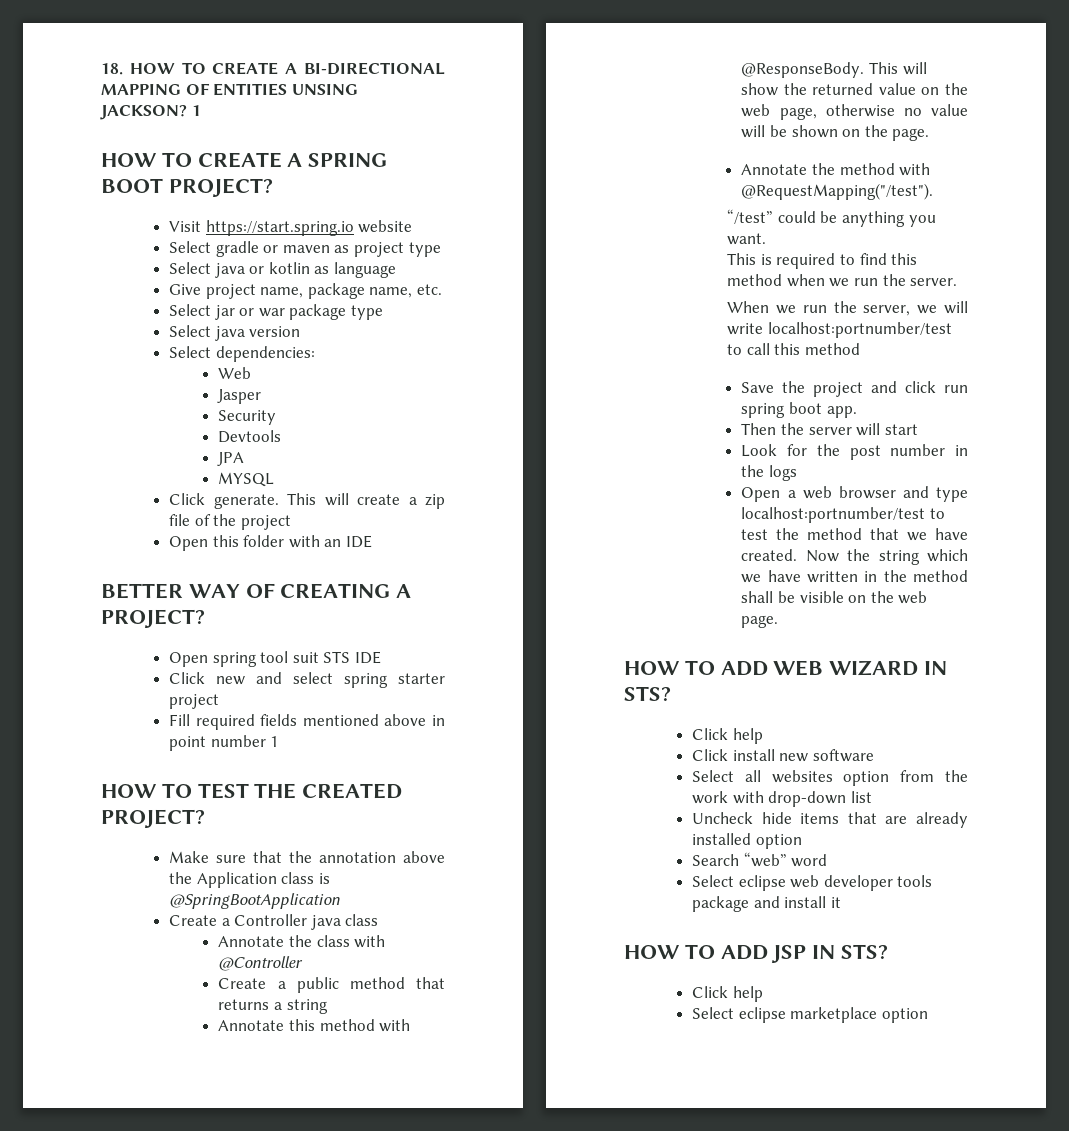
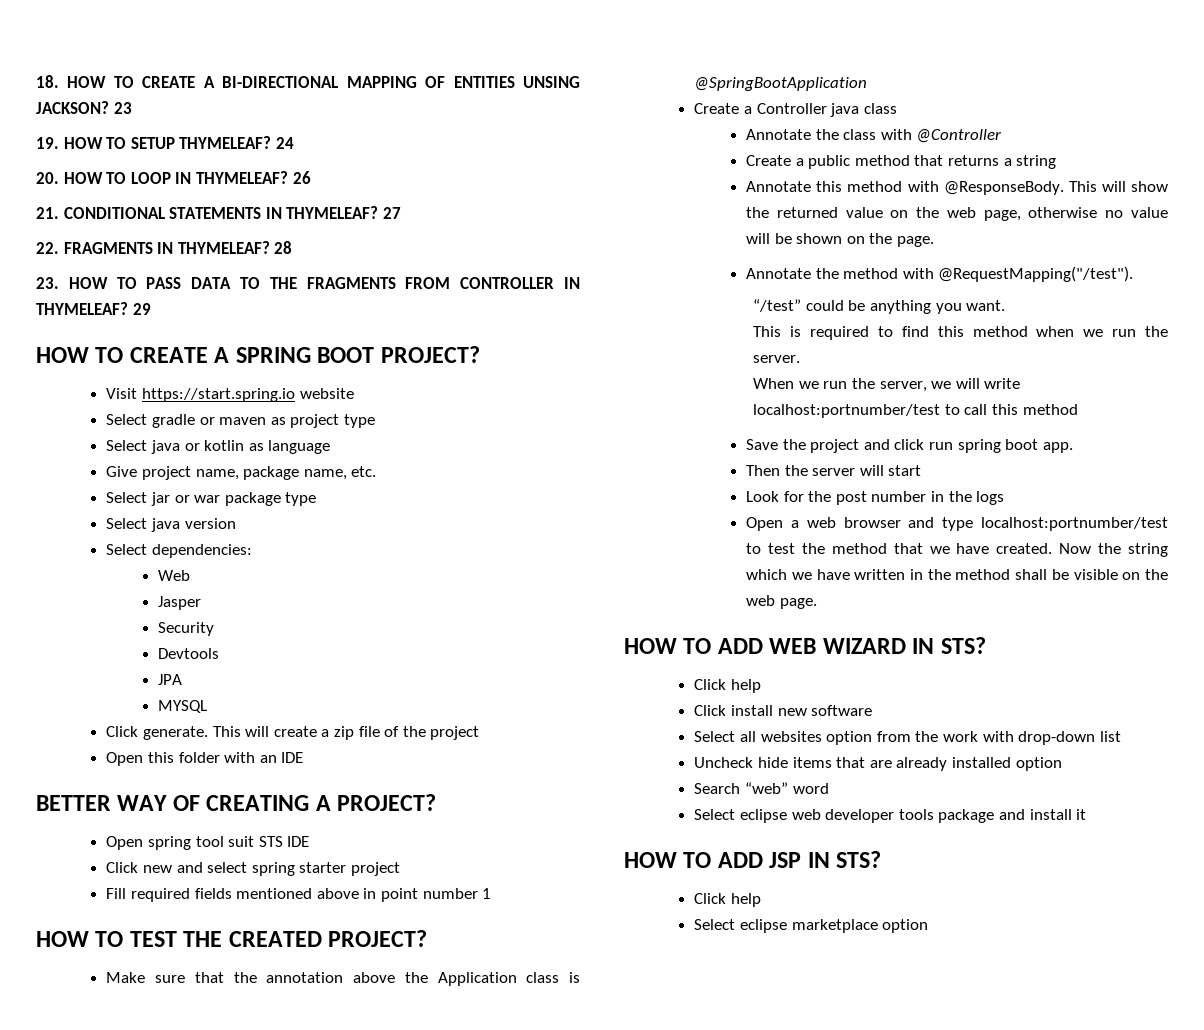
- 18. HOW TO CREATE A BI-DIRECTIONAL MAPPING OF ENTITIES UNSING JACKSON? 1
+ 18. HOW TO CREATE A BI-DIRECTIONAL MAPPING OF ENTITIES UNSING JACKSON? 23
+ 19. HOW TO SETUP THYMELEAF? 24
+ 20. HOW TO LOOP IN THYMELEAF? 26
+ 21. CONDITIONAL STATEMENTS IN THYMELEAF? 27
+ 22. FRAGMENTS IN THYMELEAF? 28
+ 23. HOW TO PASS DATA TO THE FRAGMENTS FROM CONTROLLER IN THYMELEAF? 29

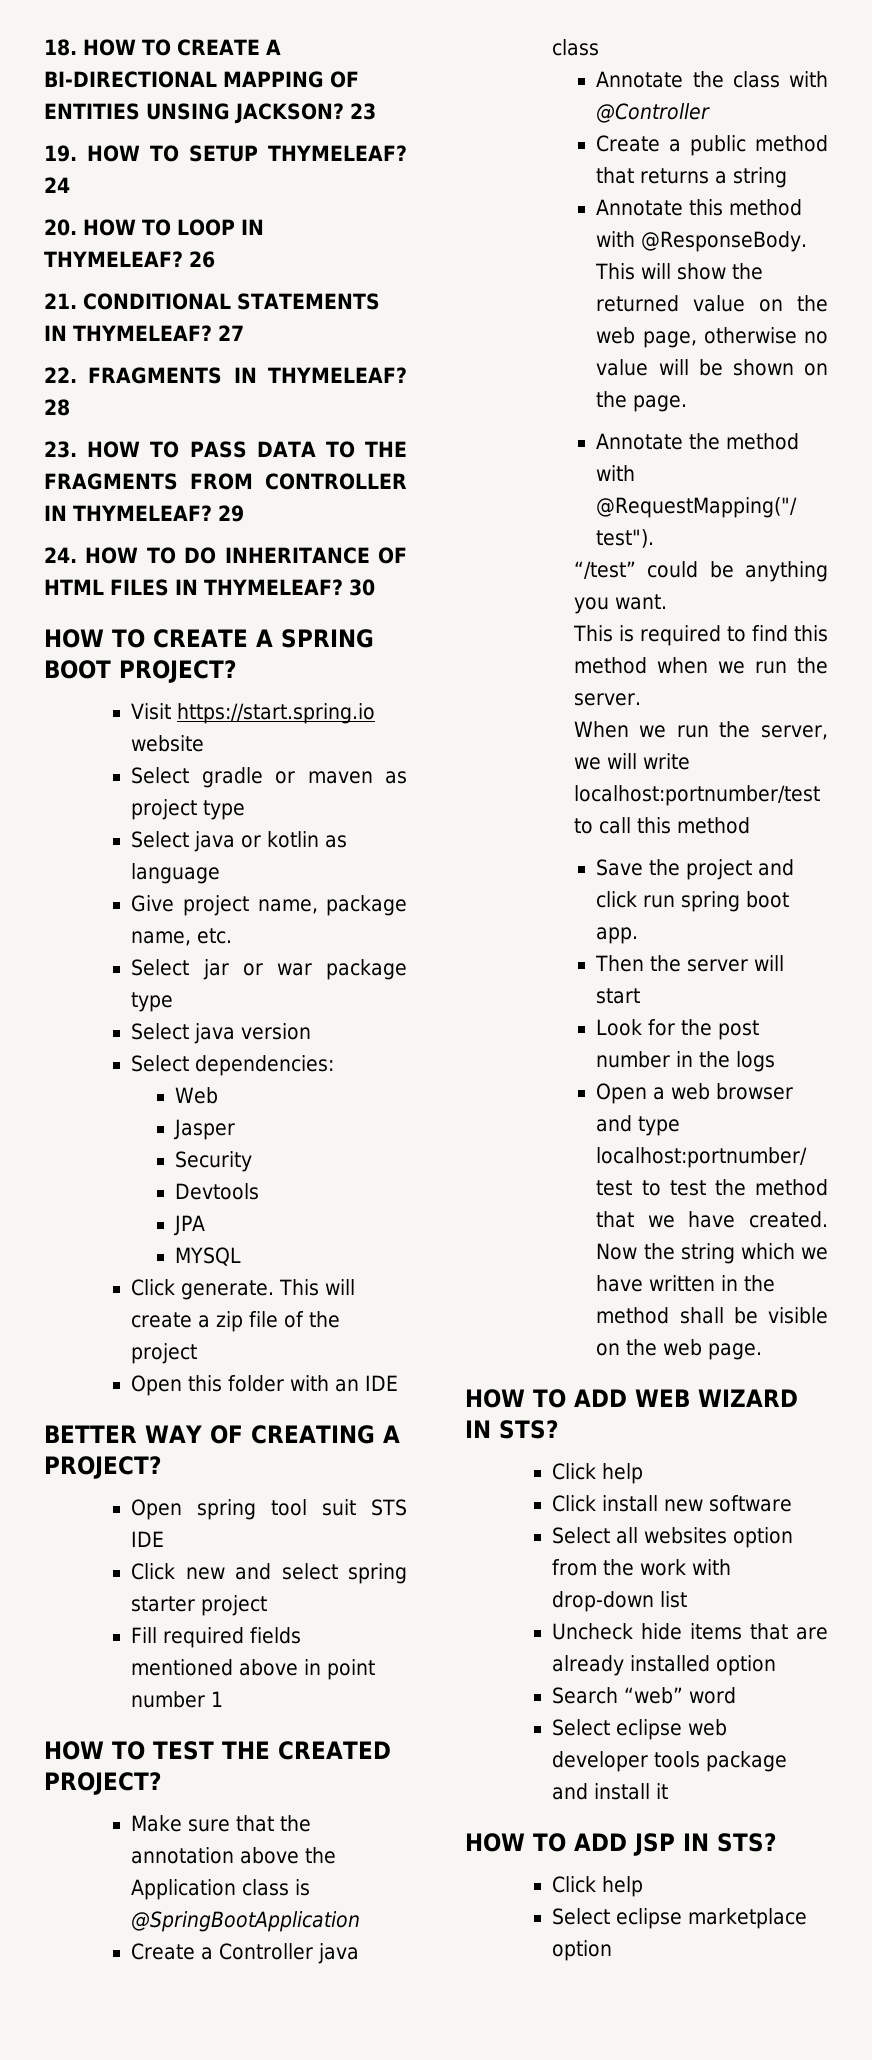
+ 24. HOW TO DO INHERITANCE OF HTML FILES IN THYMELEAF? 30

